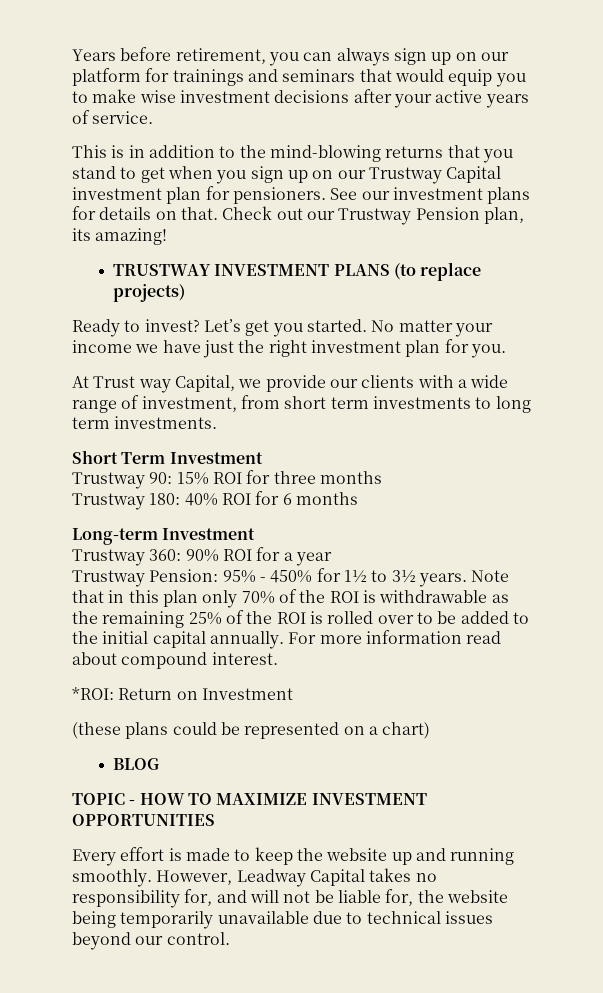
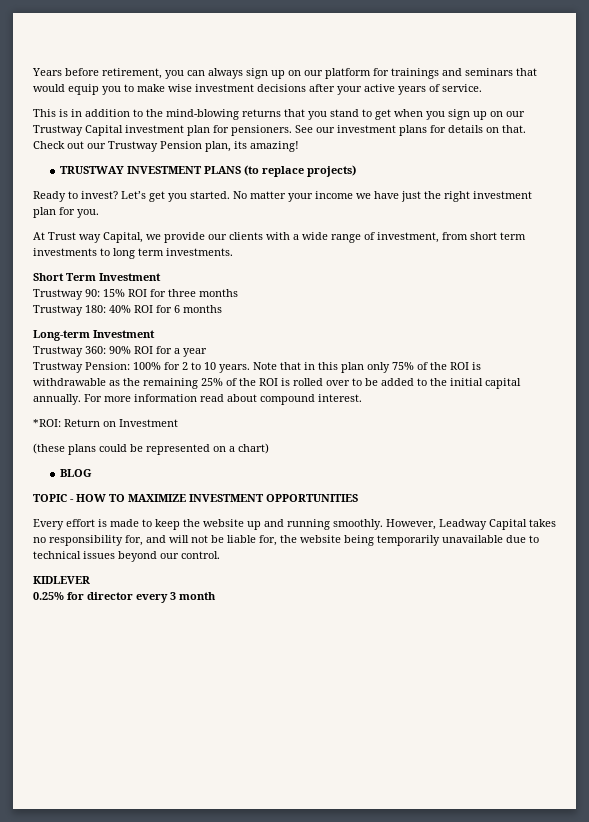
- Trustway Pension: 95% - 450% for 1½ to 3½ years.
+ Trustway Pension: 100% for 2 to 10 years.
- Note that in this plan only 70% of the ROI is withdrawable as the remaining 25% of the ROI is rolled over to be added to the initial capital annually.
+ Note that in this plan only 75% of the ROI is withdrawable as the remaining 25% of the ROI is rolled over to be added to the initial capital annually.
+ KIDLEVER
+ 0.25% for director every 3 month

